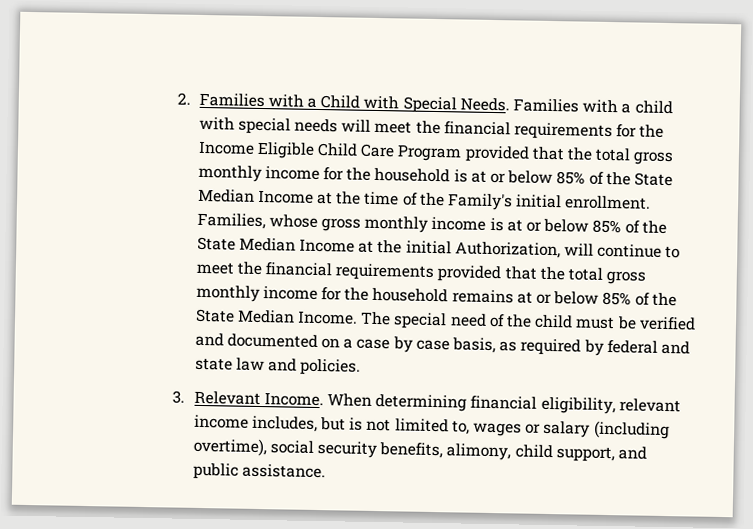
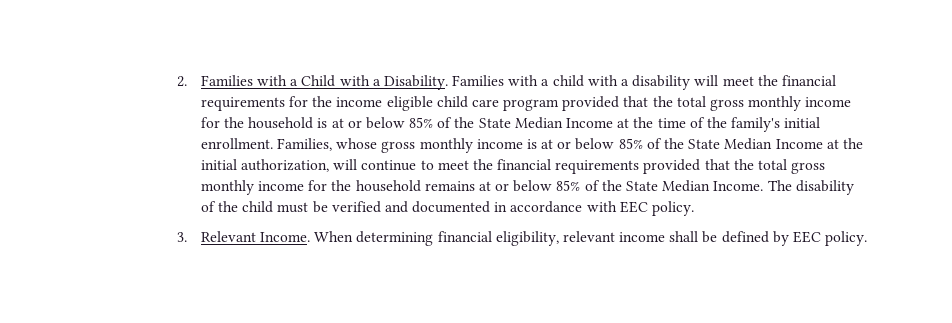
- 2. Families with a Child with Special Needs.
+ 2. Families with a Child with a Disability.
- Families with a child with special needs will meet the financial requirements for the Income Eligible Child Care Program provided that the total gross monthly income for the household is at or below 85% of the State Median Income at the time of the Family's initial enrollment.
+ Families with a child with a disability will meet the financial requirements for the income eligible child care program provided that the total gross monthly income for the household is at or below 85% of the State Median Income at the time of the family's initial enrollment.
- Families, whose gross monthly income is at or below 85% of the State Median Income at the initial Authorization, will continue to meet the financial requirements provided that the total gross monthly income for the household remains at or below 85% of the State Median Income.
+ Families, whose gross monthly income is at or below 85% of the State Median Income at the initial authorization, will continue to meet the financial requirements provided that the total gross monthly income for the household remains at or below 85% of the State Median Income.
- The special need of the child must be verified and documented on a case by case basis, as required by federal and state law and policies.
+ The disability of the child must be verified and documented in accordance with EEC policy.
- When determining financial eligibility, relevant income includes, but is not limited to, wages or salary (including overtime), social security benefits, alimony, child support, and public assistance.
+ When determining financial eligibility, relevant income shall be defined by EEC policy.

